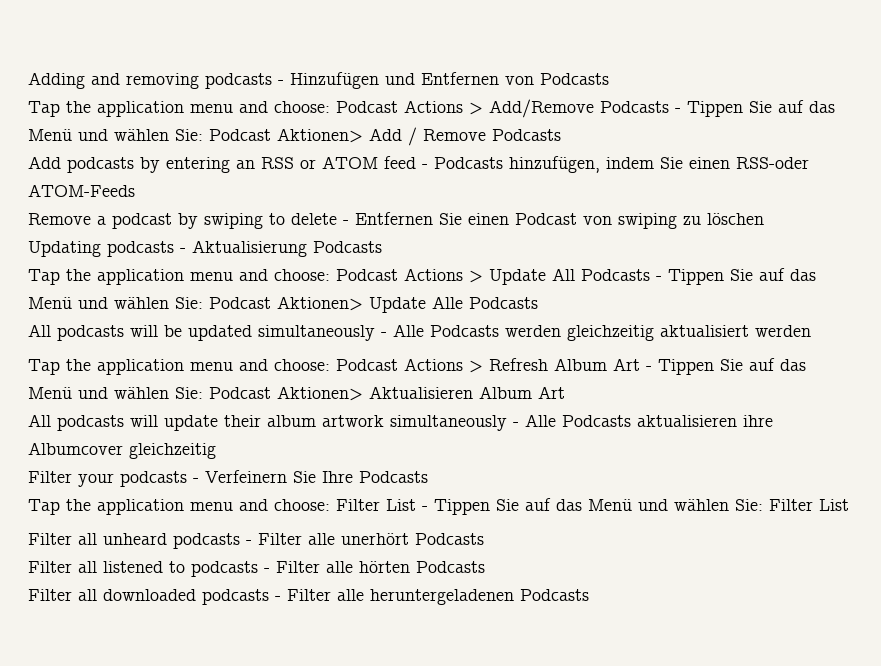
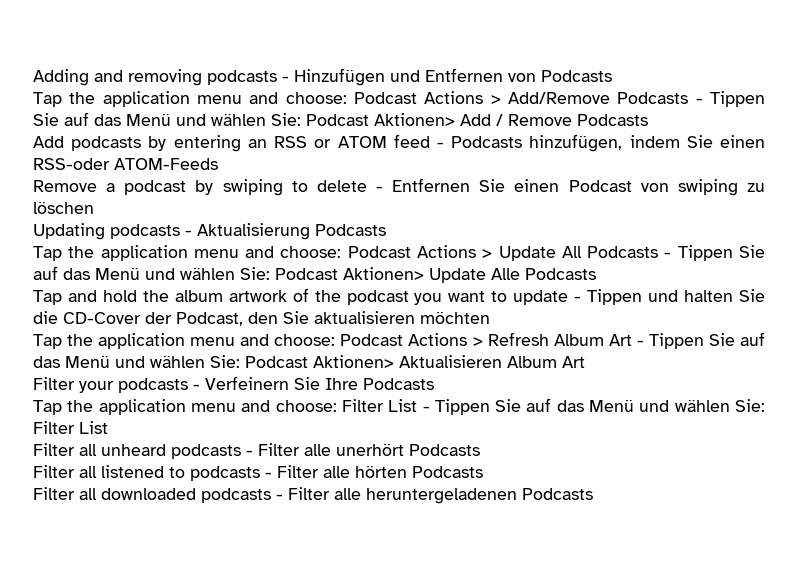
- All podcasts will be updated simultaneously - Alle Podcasts werden gleichzeitig aktualisiert werden
+ Tap and hold the album artwork of the podcast you want to update - Tippen und halten Sie die CD-Cover der Podcast, den Sie aktualisieren möchten
- All podcasts will update their album artwork simultaneously - Alle Podcasts aktualisieren ihre Albumcover gleichzeitig

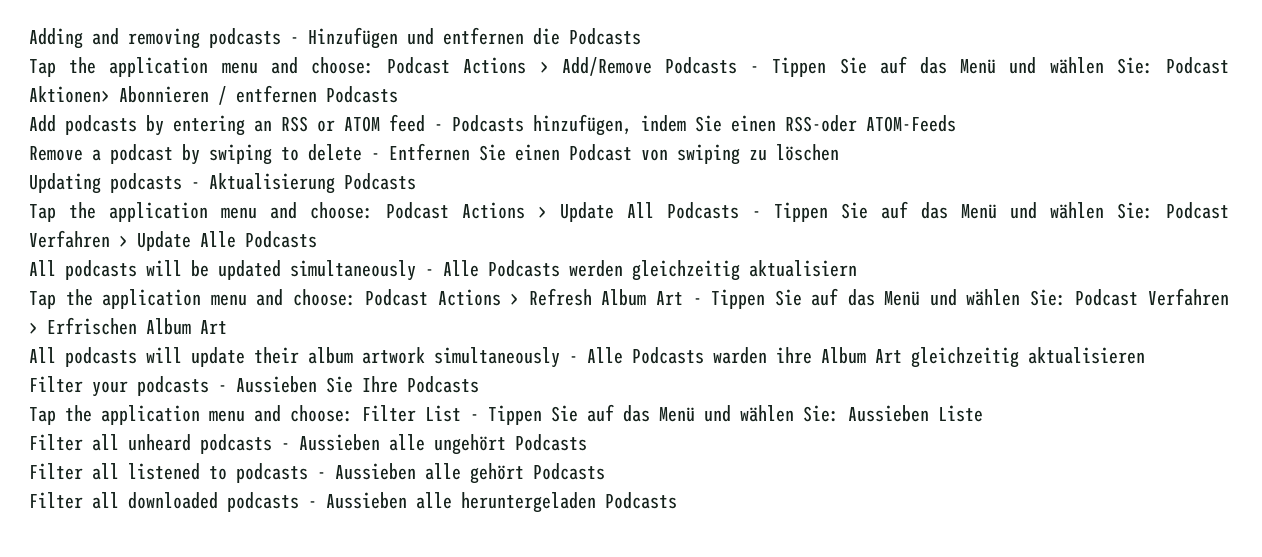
- Adding and removing podcasts - Hinzufügen und Entfernen von Podcasts
+ Adding and removing podcasts - Hinzufügen und entfernen die Podcasts
- Tap the application menu and choose: Podcast Actions > Add/Remove Podcasts - Tippen Sie auf das Menü und wählen Sie: Podcast Aktionen> Add / Remove Podcasts
+ Tap the application menu and choose: Podcast Actions > Add/Remove Podcasts - Tippen Sie auf das Menü und wählen Sie: Podcast Aktionen> Abonnieren / entfernen Podcasts
- Tap the application menu and choose: Podcast Actions > Update All Podcasts - Tippen Sie auf das Menü und wählen Sie: Podcast Aktionen> Update Alle Podcasts
+ Tap the application menu and choose: Podcast Actions > Update All Podcasts - Tippen Sie auf das Menü und wählen Sie: Podcast Verfahren > Update Alle Podcasts
- Tap and hold the album artwork of the podcast you want to update - Tippen und halten Sie die CD-Cover der Podcast, den Sie aktualisieren möchten
+ All podcasts will be updated simultaneously - Alle Podcasts werden gleichzeitig aktualisiern
- Tap the application menu and choose: Podcast Actions > Refresh Album Art - Tippen Sie auf das Menü und wählen Sie: Podcast Aktionen> Aktualisieren Album Art
+ Tap the application menu and choose: Podcast Actions > Refresh Album Art - Tippen Sie auf das Menü und wählen Sie: Podcast Verfahren > Erfrischen Album Art
+ All podcasts will update their album artwork simultaneously - Alle Podcasts warden ihre Album Art gleichzeitig aktualisieren
- Filter your podcasts - Verfeinern Sie Ihre Podcasts
+ Filter your podcasts - Aussieben Sie Ihre Podcasts
- Tap the application menu and choose: Filter List - Tippen Sie auf das Menü und wählen Sie: Filter List
+ Tap the application menu and choose: Filter List - Tippen Sie auf das Menü und wählen Sie: Aussieben Liste
- Filter all unheard podcasts - Filter alle unerhört Podcasts
+ Filter all unheard podcasts - Aussieben alle ungehört Podcasts
- Filter all listened to podcasts - Filter alle hörten Podcasts
+ Filter all listened to podcasts - Aussieben alle gehört Podcasts
- Filter all downloaded podcasts - Filter alle heruntergeladenen Podcasts
+ Filter all downloaded podcasts - Aussieben alle heruntergeladen Podcasts

